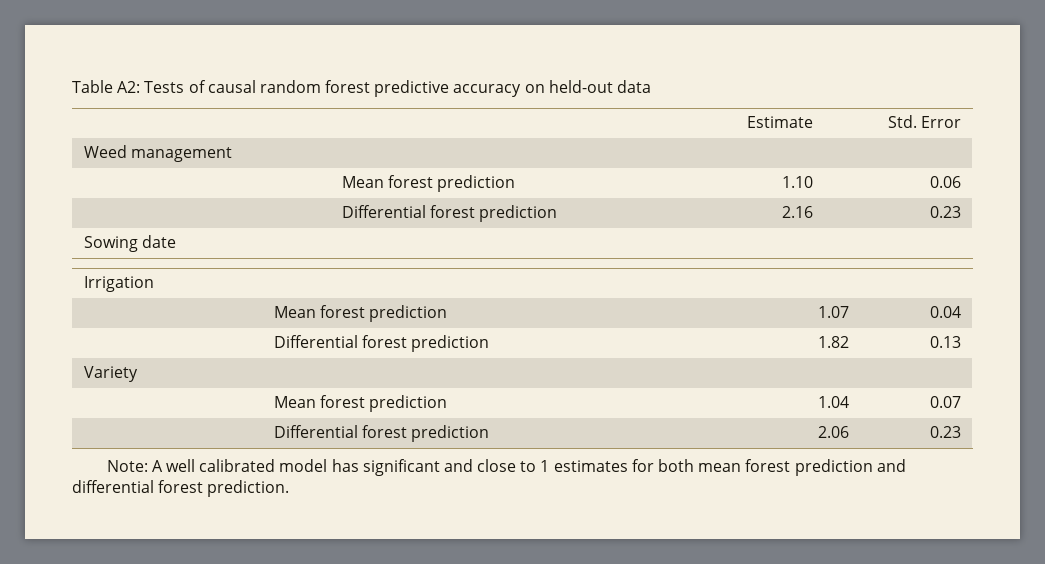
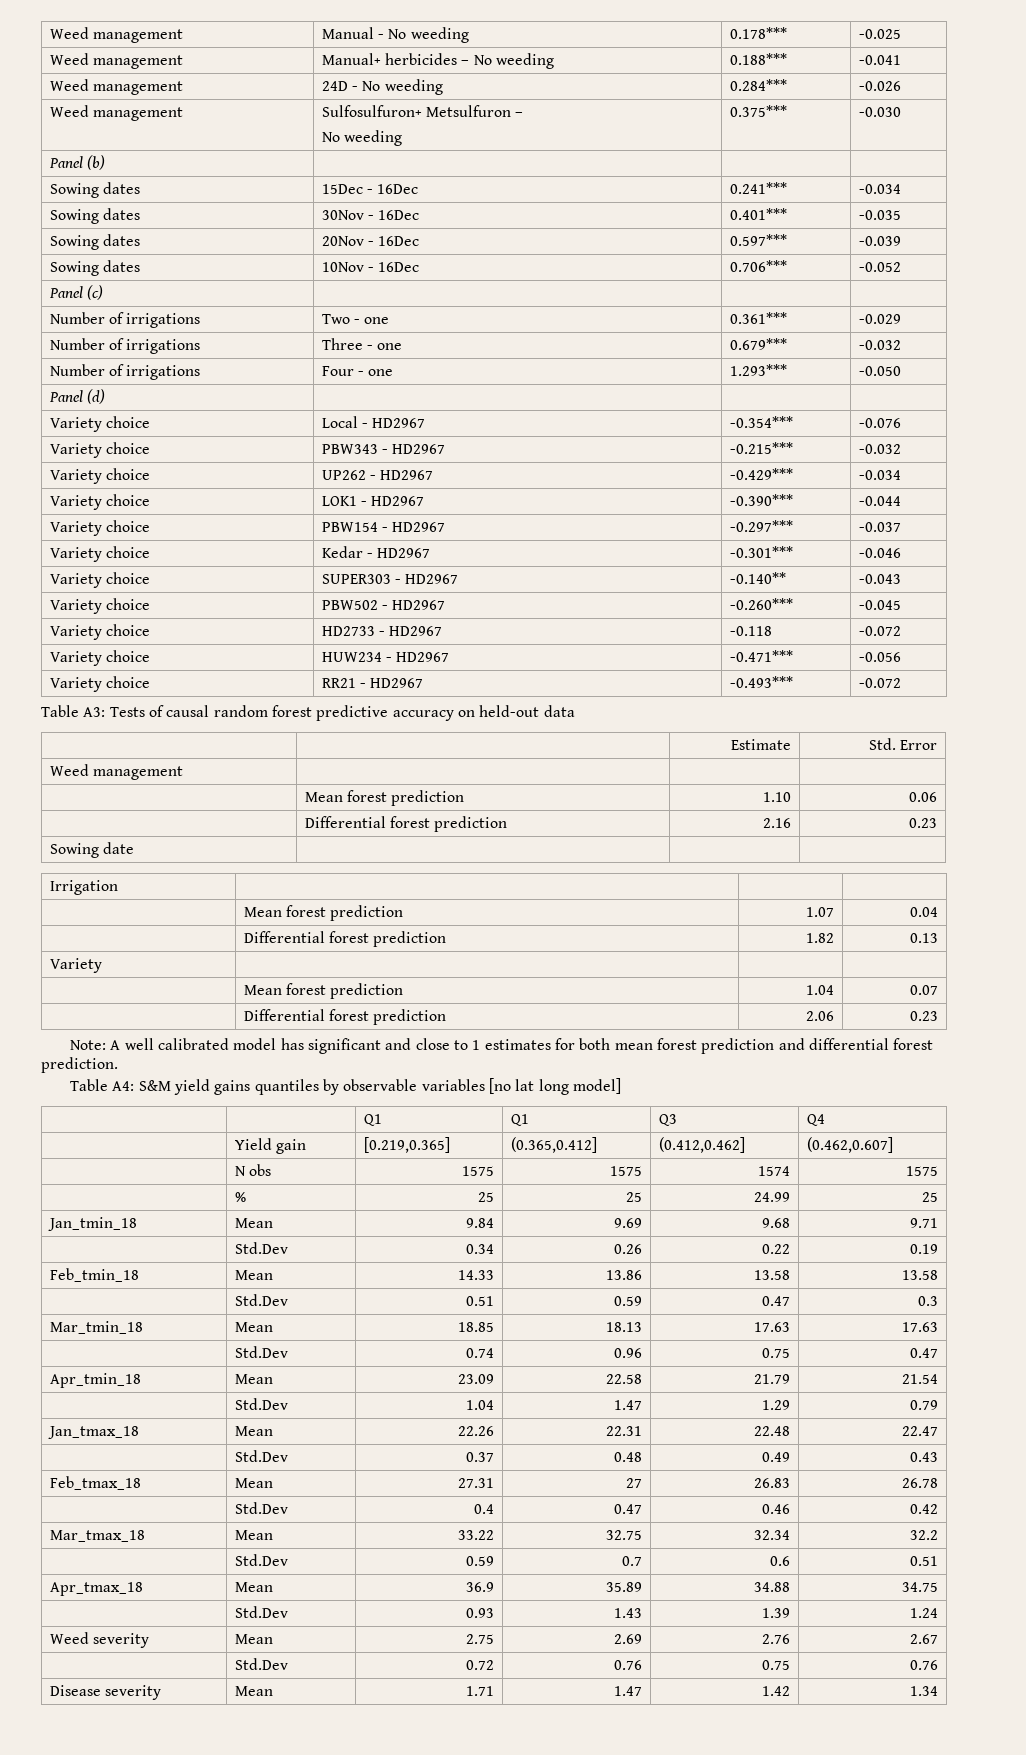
- Table A2: Tests of causal random forest predictive accuracy on held-out data
+ Weed management | Manual - No weeding | 0.178*** | -0.025
+ Weed management | Manual+ herbicides – No weeding | 0.188*** | -0.041
+ Weed management | 24D - No weeding | 0.284*** | -0.026
+ Weed management | Sulfosulfuron+ Metsulfuron –
+ No weeding | 0.375*** | -0.030
+ Panel (b) | | |
+ Sowing dates | 15Dec - 16Dec | 0.241*** | -0.034
+ Sowing dates | 30Nov - 16Dec | 0.401*** | -0.035
+ Sowing dates | 20Nov - 16Dec | 0.597*** | -0.039
+ Sowing dates | 10Nov - 16Dec | 0.706*** | -0.052
+ Panel (c) | | |
+ Number of irrigations | Two - one | 0.361*** | -0.029
+ Number of irrigations | Three - one | 0.679*** | -0.032
+ Number of irrigations | Four - one | 1.293*** | -0.050
+ Panel (d) | | |
+ Variety choice | Local - HD2967 | -0.354*** | -0.076
+ Variety choice | PBW343 - HD2967 | -0.215*** | -0.032
+ Variety choice | UP262 - HD2967 | -0.429*** | -0.034
+ Variety choice | LOK1 - HD2967 | -0.390*** | -0.044
+ Variety choice | PBW154 - HD2967 | -0.297*** | -0.037
+ Variety choice | Kedar - HD2967 | -0.301*** | -0.046
+ Variety choice | SUPER303 - HD2967 | -0.140** | -0.043
+ Variety choice | PBW502 - HD2967 | -0.260*** | -0.045
+ Variety choice | HD2733 - HD2967 | -0.118 | -0.072
+ Variety choice | HUW234 - HD2967 | -0.471*** | -0.056
+ Variety choice | RR21 - HD2967 | -0.493*** | -0.072
+ Table A3: Tests of causal random forest predictive accuracy on held-out data
+ Table A4: S&M yield gains quantiles by observable variables [no lat long model]
+ | | Q1 | Q1 | Q3 | Q4
+ | Yield gain | [0.219,0.365] | (0.365,0.412] | (0.412,0.462] | (0.462,0.607]
+ | N obs | 1575 | 1575 | 1574 | 1575
+ | % | 25 | 25 | 24.99 | 25
+ Jan_tmin_18 | Mean | 9.84 | 9.69 | 9.68 | 9.71
+ | Std.Dev | 0.34 | 0.26 | 0.22 | 0.19
+ Feb_tmin_18 | Mean | 14.33 | 13.86 | 13.58 | 13.58
+ | Std.Dev | 0.51 | 0.59 | 0.47 | 0.3
+ Mar_tmin_18 | Mean | 18.85 | 18.13 | 17.63 | 17.63
+ | Std.Dev | 0.74 | 0.96 | 0.75 | 0.47
+ Apr_tmin_18 | Mean | 23.09 | 22.58 | 21.79 | 21.54
+ | Std.Dev | 1.04 | 1.47 | 1.29 | 0.79
+ Jan_tmax_18 | Mean | 22.26 | 22.31 | 22.48 | 22.47
+ | Std.Dev | 0.37 | 0.48 | 0.49 | 0.43
+ Feb_tmax_18 | Mean | 27.31 | 27 | 26.83 | 26.78
+ | Std.Dev | 0.4 | 0.47 | 0.46 | 0.42
+ Mar_tmax_18 | Mean | 33.22 | 32.75 | 32.34 | 32.2
+ | Std.Dev | 0.59 | 0.7 | 0.6 | 0.51
+ Apr_tmax_18 | Mean | 36.9 | 35.89 | 34.88 | 34.75
+ | Std.Dev | 0.93 | 1.43 | 1.39 | 1.24
+ Weed severity | Mean | 2.75 | 2.69 | 2.76 | 2.67
+ | Std.Dev | 0.72 | 0.76 | 0.75 | 0.76
+ Disease severity | Mean | 1.71 | 1.47 | 1.42 | 1.34

